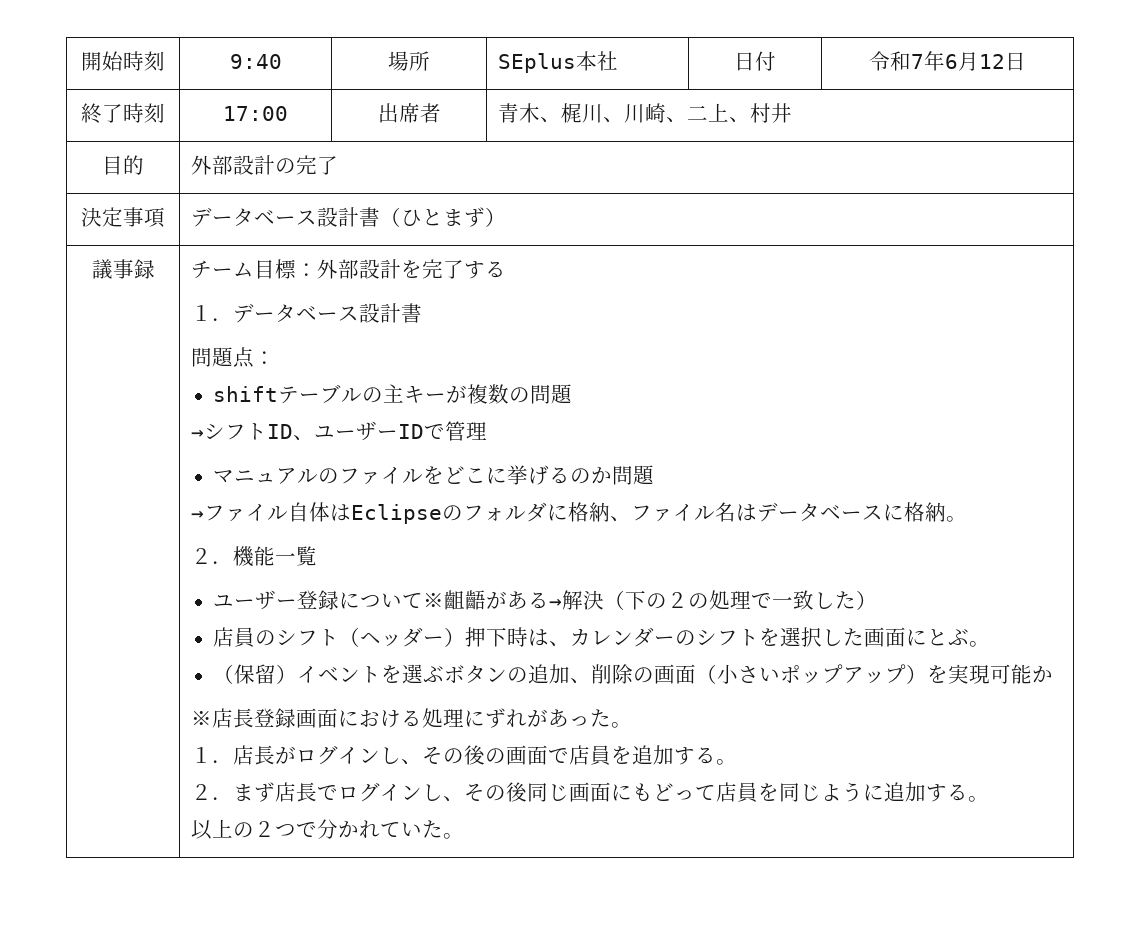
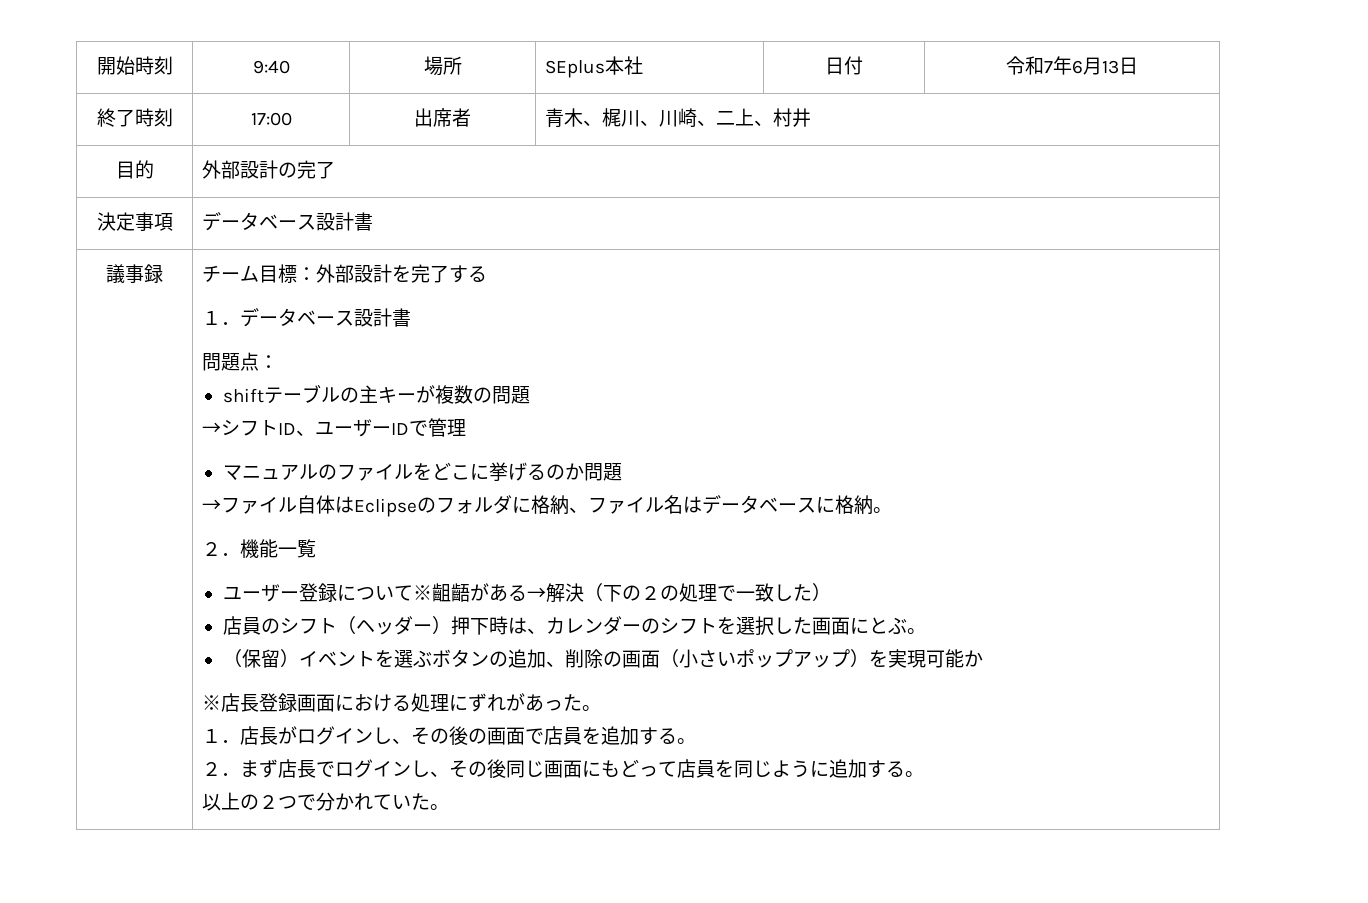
- 開始時刻 | 9:40 | 場所 | SEplus本社 | 日付 | 令和7年6月12日
+ 開始時刻 | 9:40 | 場所 | SEplus本社 | 日付 | 令和7年6月13日
- 決定事項 | データベース設計書（ひとまず）
+ 決定事項 | データベース設計書

